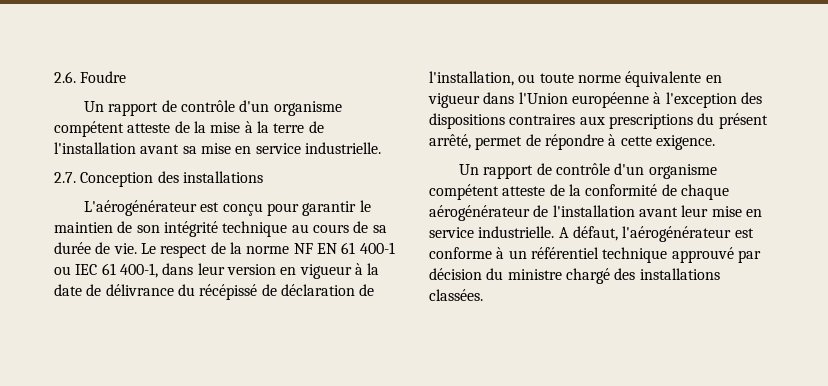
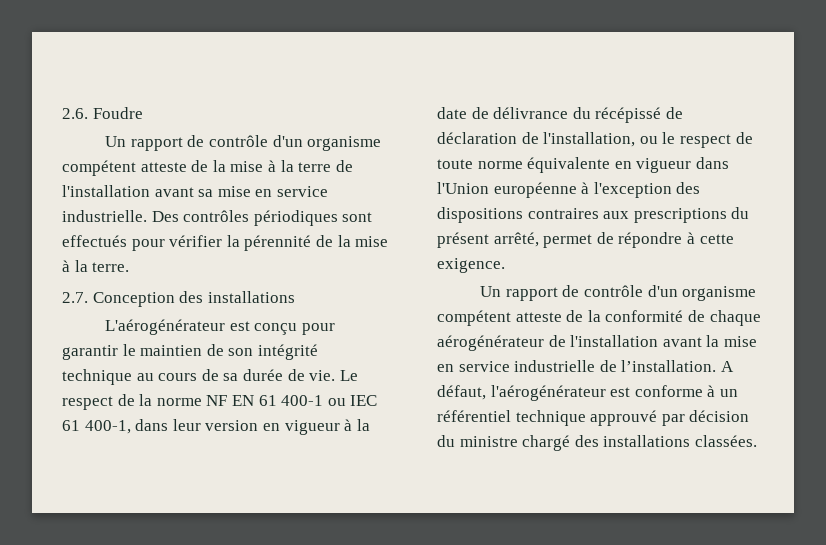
+ Des contrôles périodiques sont effectués pour vérifier la pérennité de la mise à la terre.
- Le respect de la norme NF EN 61 400-1 ou IEC 61 400-1, dans leur version en vigueur à la date de délivrance du récépissé de déclaration de l'installation, ou toute norme équivalente en vigueur dans l'Union européenne à l'exception des dispositions contraires aux prescriptions du présent arrêté, permet de répondre à cette exigence.
+ Le respect de la norme NF EN 61 400-1 ou IEC 61 400-1, dans leur version en vigueur à la date de délivrance du récépissé de déclaration de l'installation, ou le respect de toute norme équivalente en vigueur dans l'Union européenne à l'exception des dispositions contraires aux prescriptions du présent arrêté, permet de répondre à cette exigence.
- Un rapport de contrôle d'un organisme compétent atteste de la conformité de chaque aérogénérateur de l'installation avant leur mise en service industrielle.
+ Un rapport de contrôle d'un organisme compétent atteste de la conformité de chaque aérogénérateur de l'installation avant la mise en service industrielle de l’installation.

